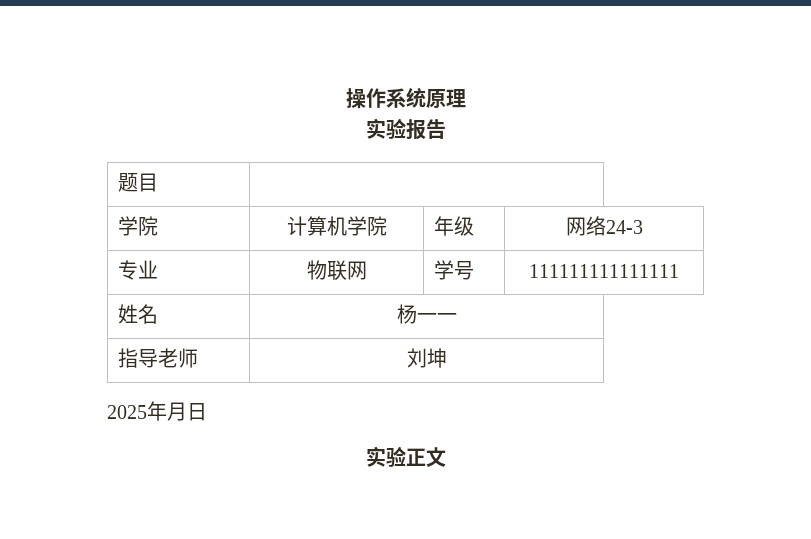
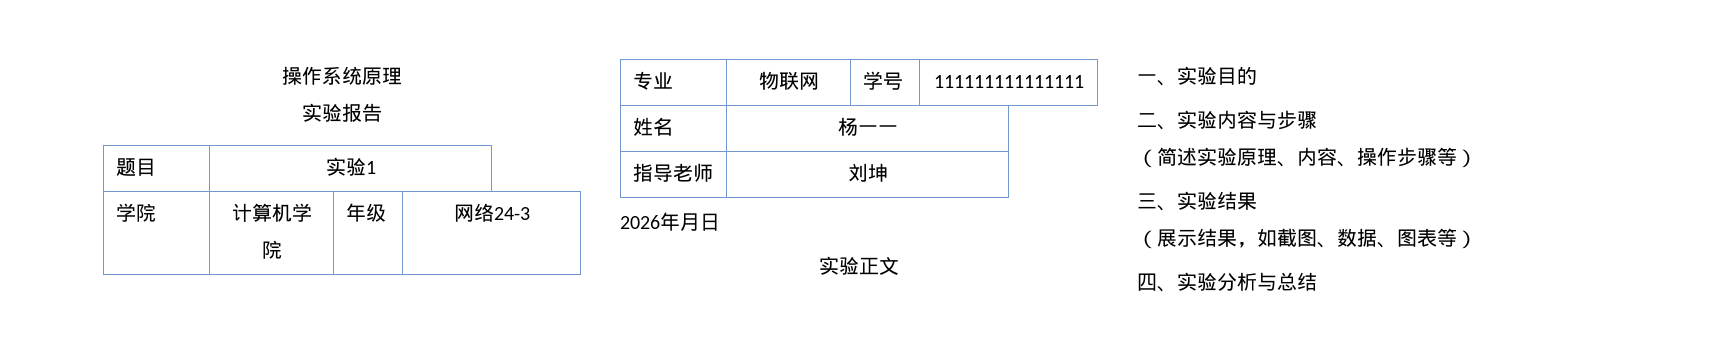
- 题目 |
+ 题目 | 实验1
- 2025年月日
+ 2026年月日
+ 一、实验目的
+ 二、实验内容与步骤
+ （简述实验原理、内容、操作步骤等）
+ 三、实验结果
+ （展示结果，如截图、数据、图表等）
+ 四、实验分析与总结

